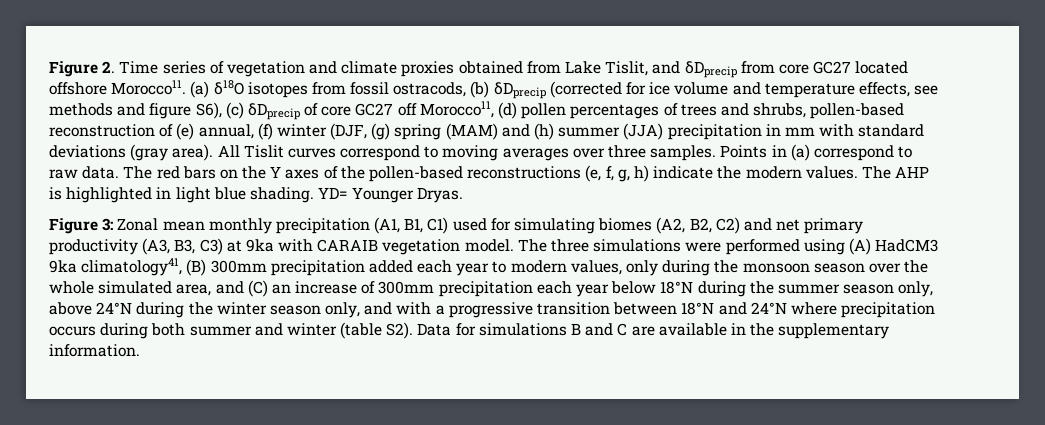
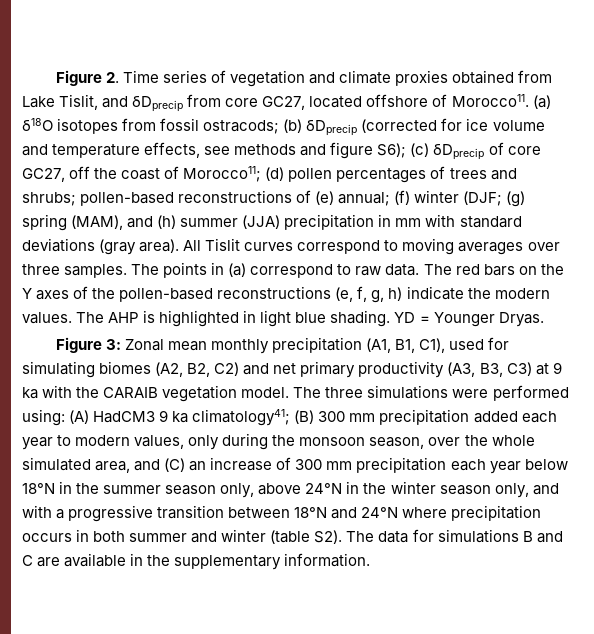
- Figure 2. Time series of vegetation and climate proxies obtained from Lake Tislit, and δDprecip from core GC27 located offshore Morocco11.
+ Figure 2. Time series of vegetation and climate proxies obtained from Lake Tislit, and δDprecip from core GC27, located offshore of Morocco11.
- (a) δ18O isotopes from fossil ostracods, (b) δDprecip (corrected for ice volume and temperature effects, see methods and figure S6), (c) δDprecip of core GC27 off Morocco11, (d) pollen percentages of trees and shrubs, pollen-based reconstruction of (e) annual, (f) winter (DJF, (g) spring (MAM) and (h) summer (JJA) precipitation in mm with standard deviations (gray area).
+ (a) δ18O isotopes from fossil ostracods; (b) δDprecip (corrected for ice volume and temperature effects, see methods and figure S6); (c) δDprecip of core GC27, off the coast of Morocco11; (d) pollen percentages of trees and shrubs; pollen-based reconstructions of (e) annual; (f) winter (DJF; (g) spring (MAM), and (h) summer (JJA) precipitation in mm with standard deviations (gray area).
- Points in (a) correspond to raw data.
+ The points in (a) correspond to raw data.
- YD= Younger Dryas.
+ YD = Younger Dryas.
- Figure 3: Zonal mean monthly precipitation (A1, B1, C1) used for simulating biomes (A2, B2, C2) and net primary productivity (A3, B3, C3) at 9ka with CARAIB vegetation model.
+ Figure 3: Zonal mean monthly precipitation (A1, B1, C1), used for simulating biomes (A2, B2, C2) and net primary productivity (A3, B3, C3) at 9 ka with the CARAIB vegetation model.
- The three simulations were performed using (A) HadCM3 9ka climatology41, (B) 300mm precipitation added each year to modern values, only during the monsoon season over the whole simulated area, and (C) an increase of 300mm precipitation each year below 18°N during the summer season only, above 24°N during the winter season only, and with a progressive transition between 18°N and 24°N where precipitation occurs during both summer and winter (table S2). Data for simulations B and C are available in the supplementary information.
+ The three simulations were performed using: (A) HadCM3 9 ka climatology41; (B) 300 mm precipitation added each year to modern values, only during the monsoon season, over the whole simulated area, and (C) an increase of 300 mm precipitation each year below 18°N in the summer season only, above 24°N in the winter season only, and with a progressive transition between 18°N and 24°N where precipitation occurs in both summer and winter (table S2). The data for simulations B and C are available in the supplementary information.

